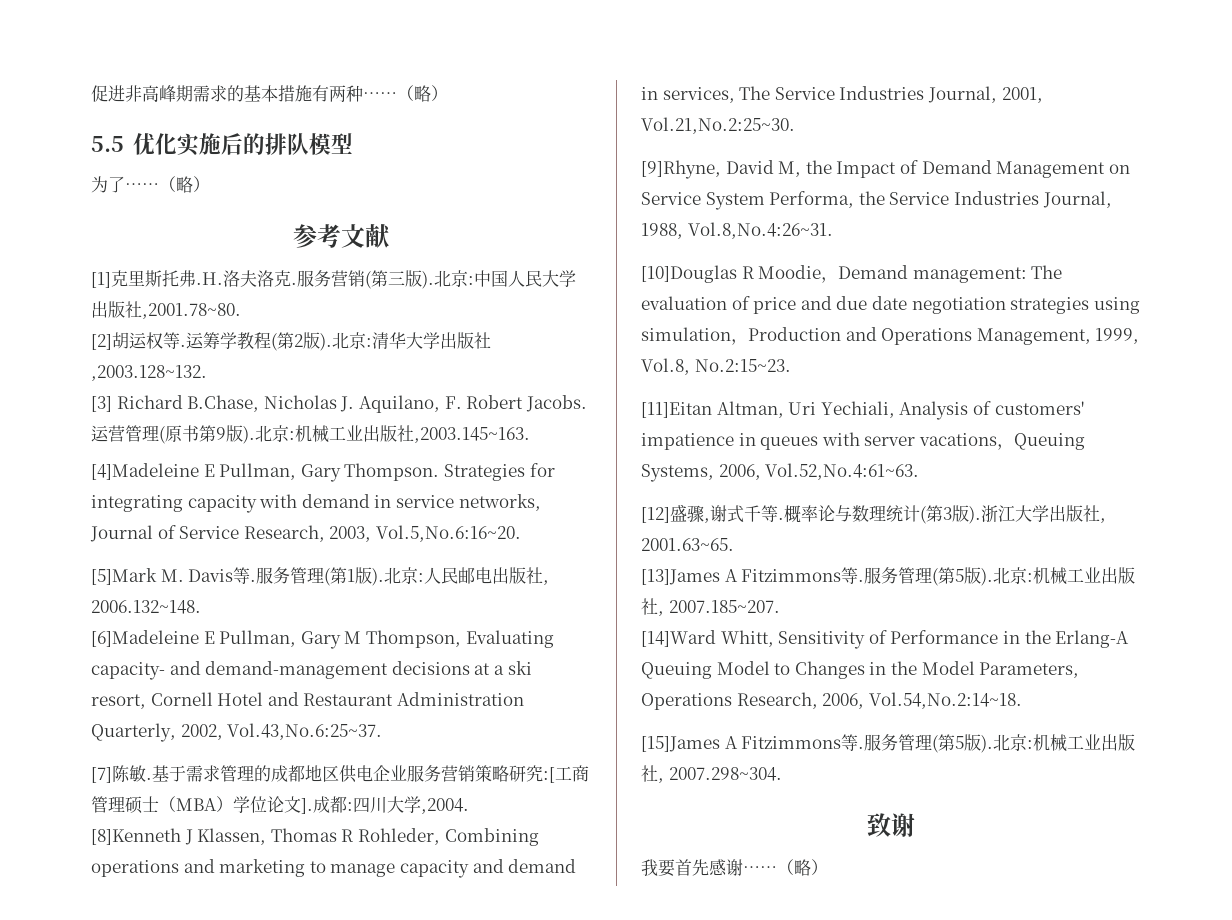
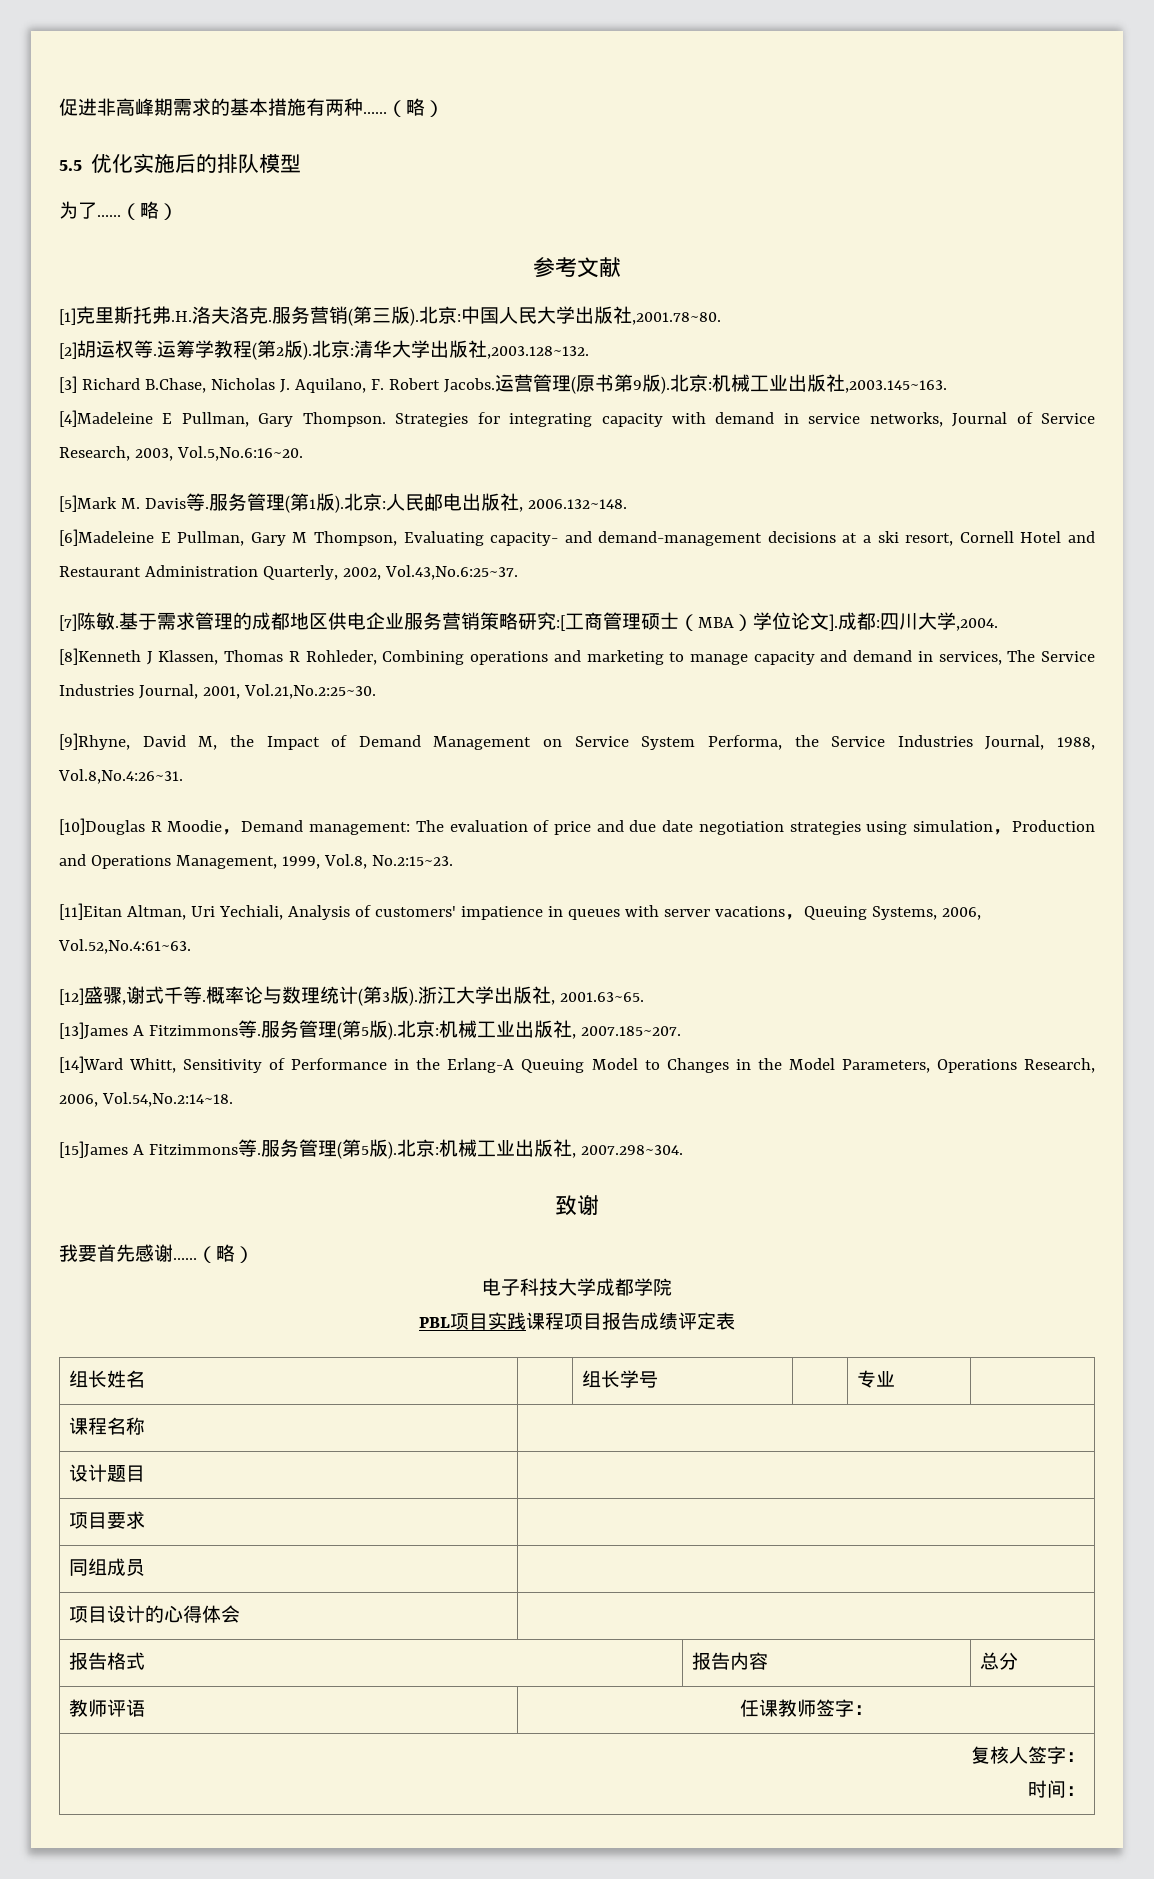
+ 电子科技大学成都学院
+ PBL项目实践课程项目报告成绩评定表
+ 组长姓名 | | 组长学号 | | 专业 |
+ 课程名称 |
+ 设计题目 |
+ 项目要求 |
+ 同组成员 |
+ 项目设计的心得体会 |
+ 报告格式 | 报告内容 | 总分
+ 教师评语 | 任课教师签字：
+ 复核人签字：
+ 时间：

